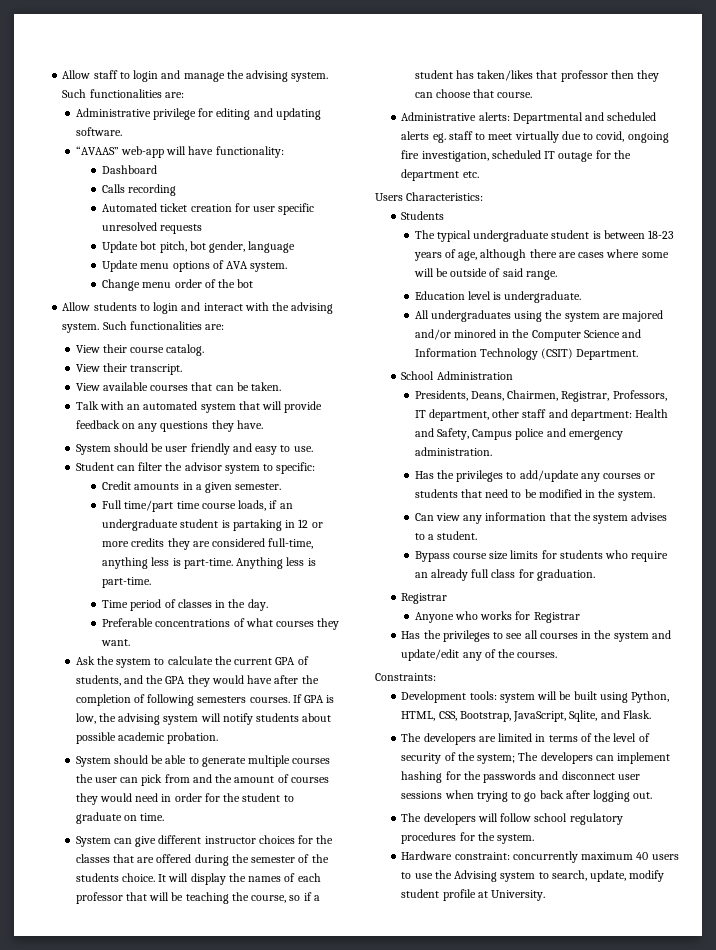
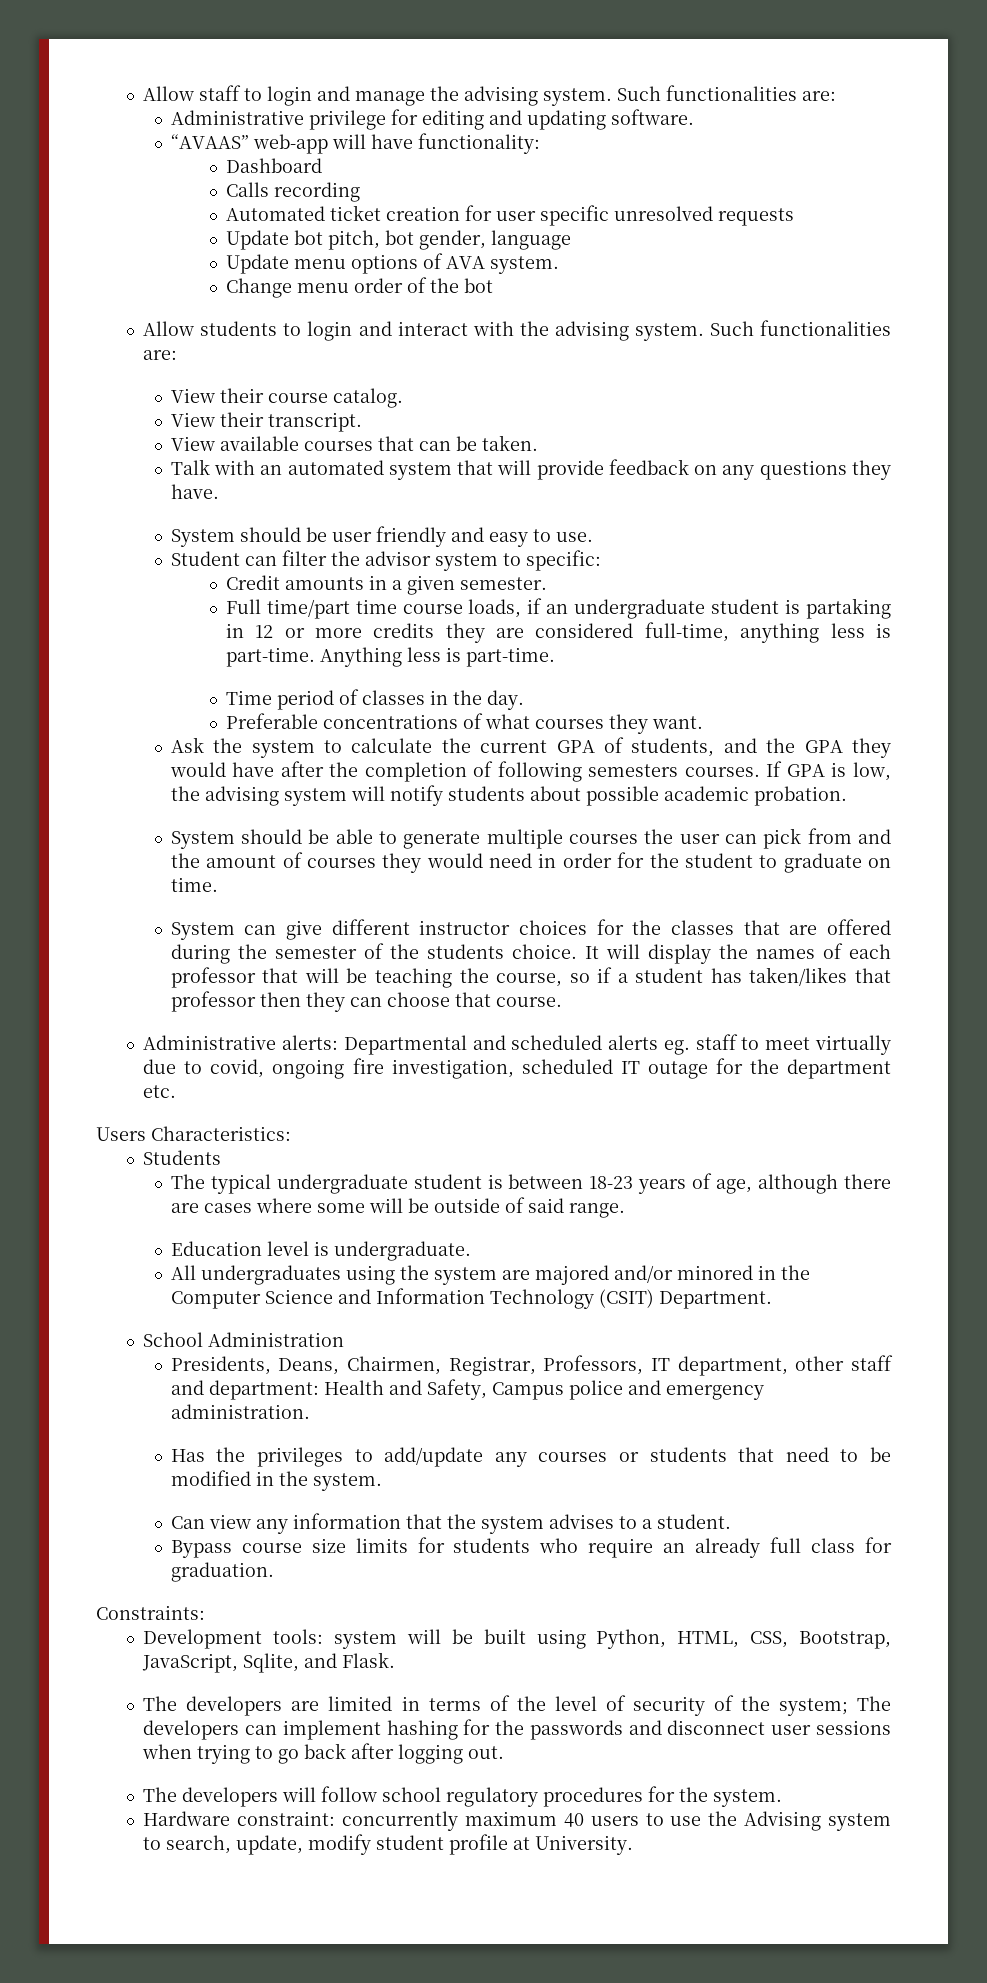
  Bypass course size limits for students who require an already full class for graduation.
- Registrar
- Anyone who works for Registrar
- Has the privileges to see all courses in the system and update/edit any of the courses.

